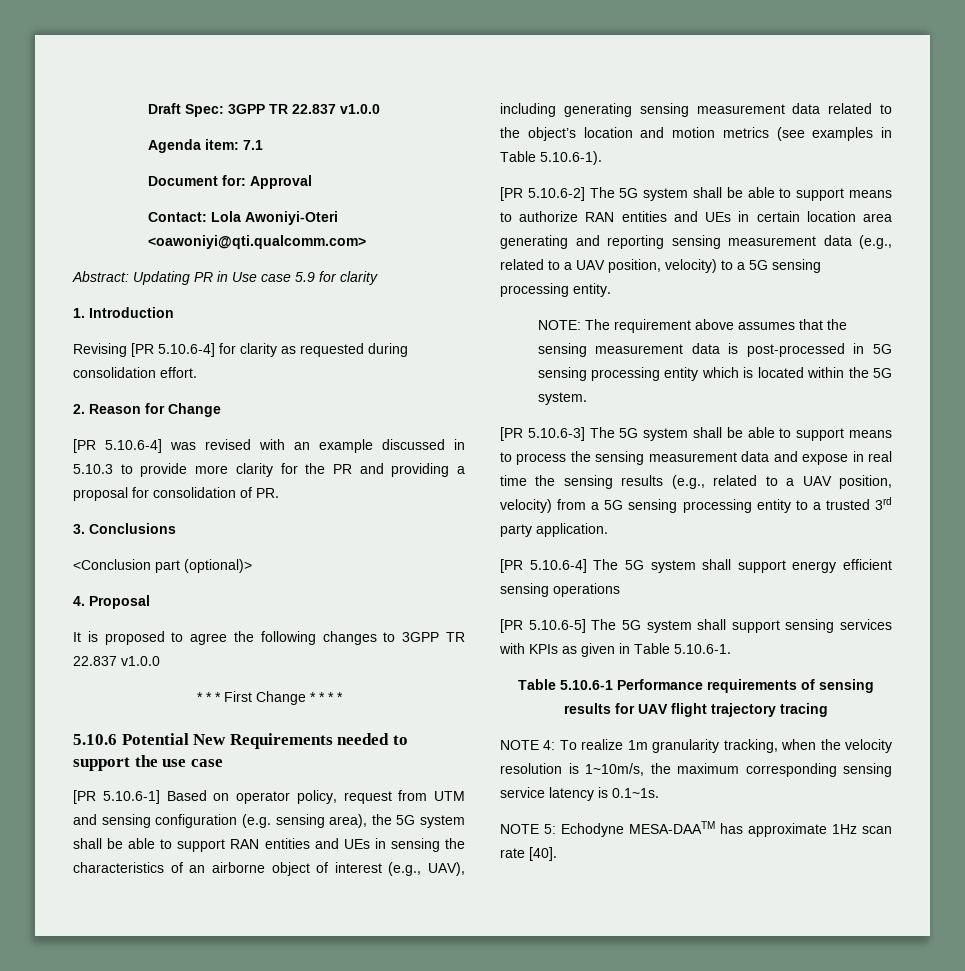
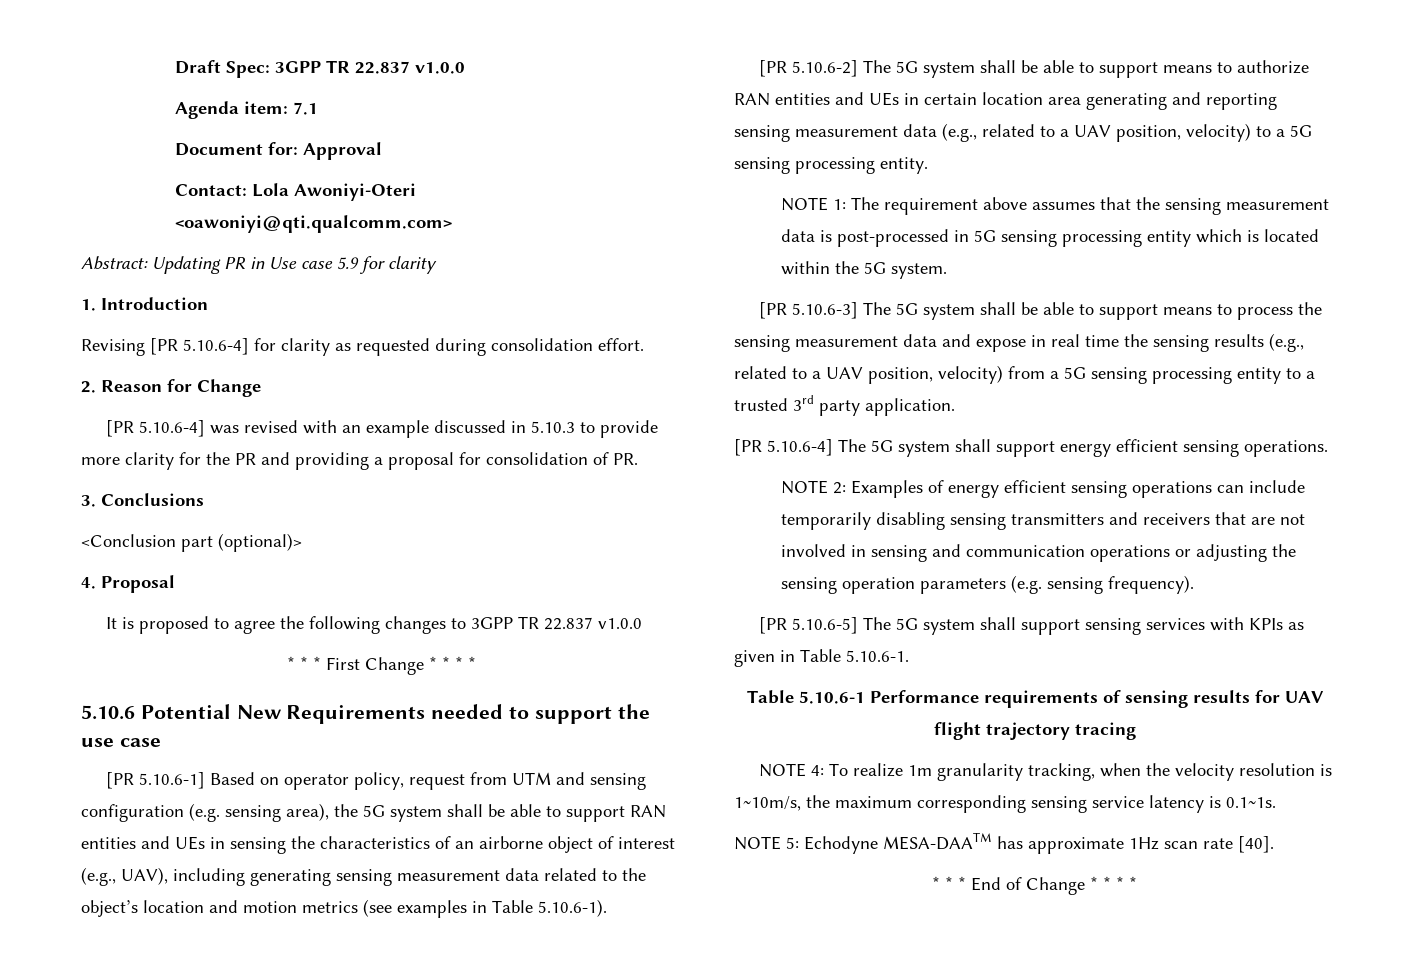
- NOTE: The requirement above assumes that the sensing measurement data is post-processed in 5G sensing processing entity which is located within the 5G system.
+ NOTE 1: The requirement above assumes that the sensing measurement data is post-processed in 5G sensing processing entity which is located within the 5G system.
- [PR 5.10.6-4] The 5G system shall support energy efficient sensing operations
+ [PR 5.10.6-4] The 5G system shall support energy efficient sensing operations.
+ NOTE 2: Examples of energy efficient sensing operations can include temporarily disabling sensing transmitters and receivers that are not involved in sensing and communication operations or adjusting the sensing operation parameters (e.g. sensing frequency).
+ * * * End of Change * * * *

